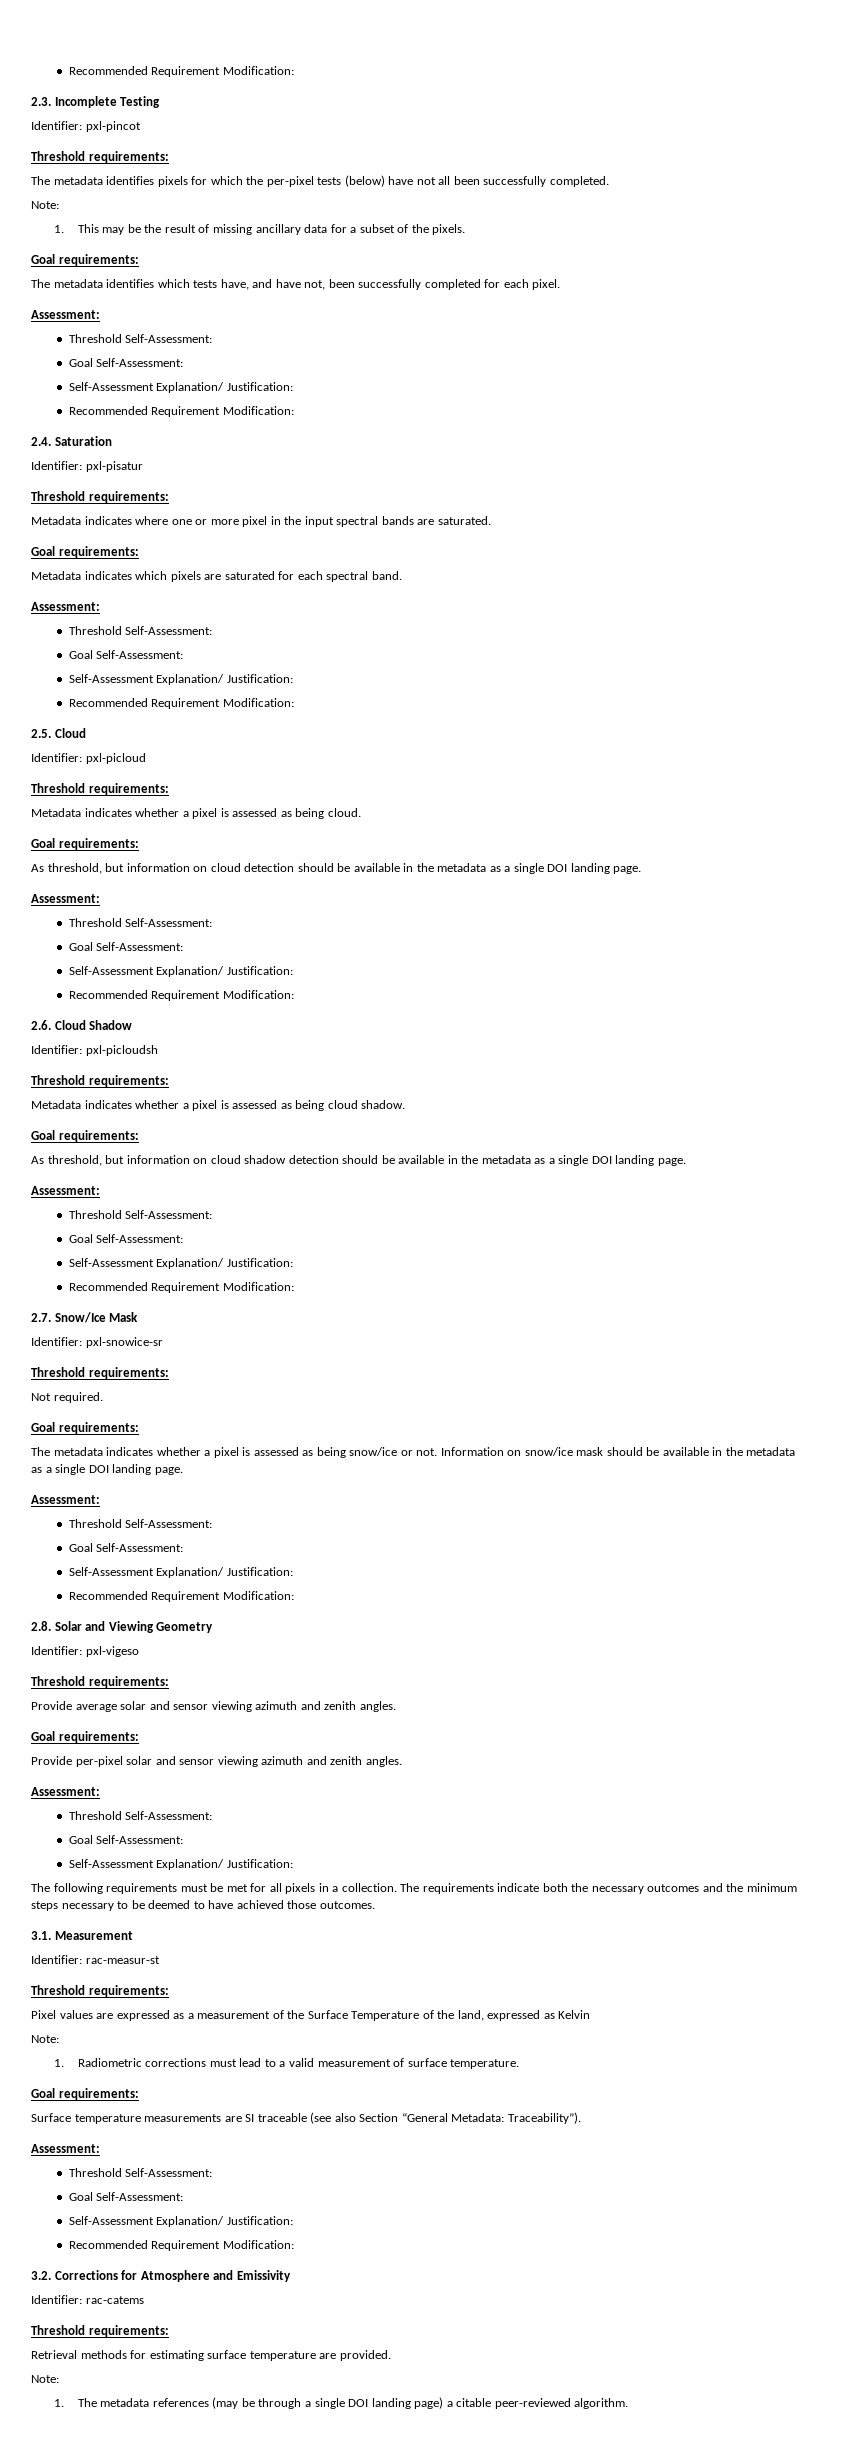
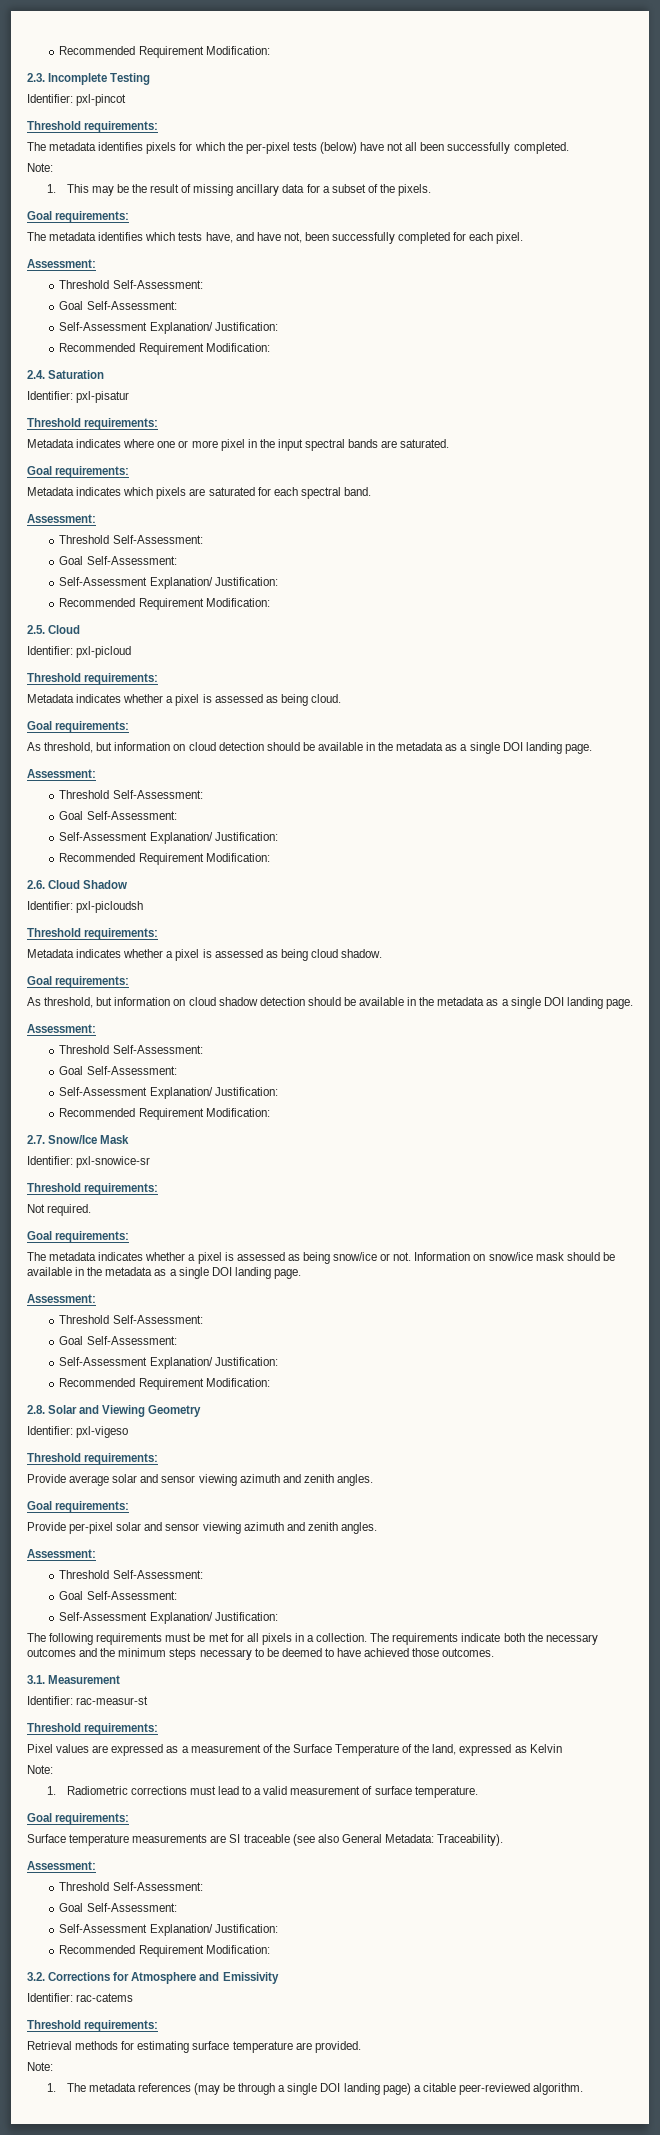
- Surface temperature measurements are SI traceable (see also Section “General Metadata: Traceability”).
+ Surface temperature measurements are SI traceable (see also General Metadata: Traceability).

